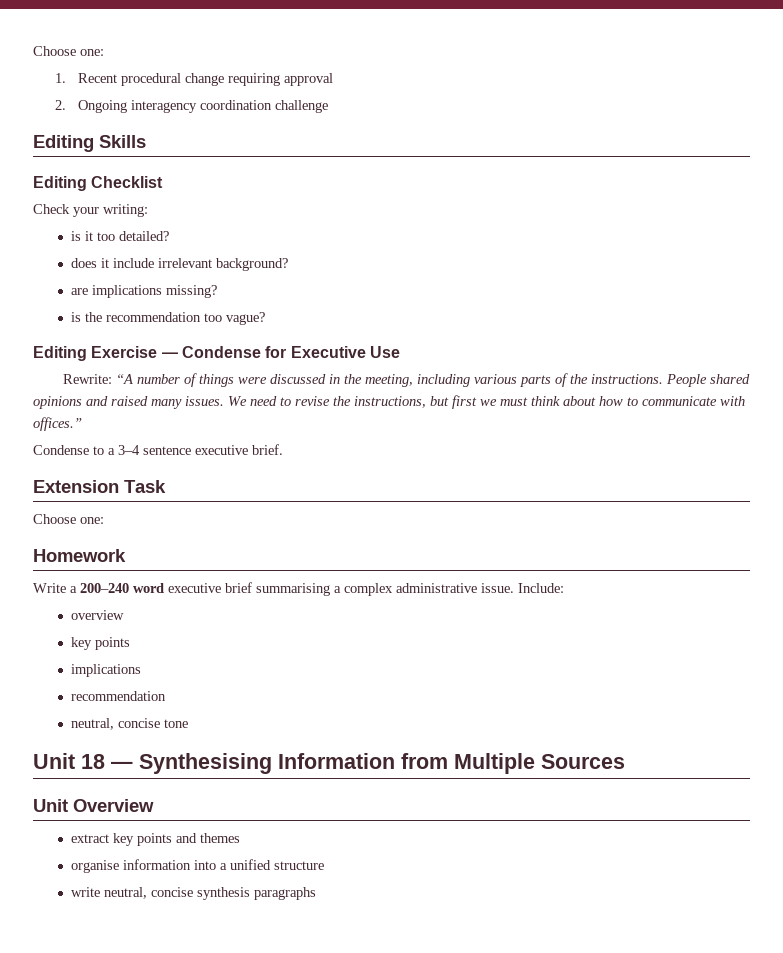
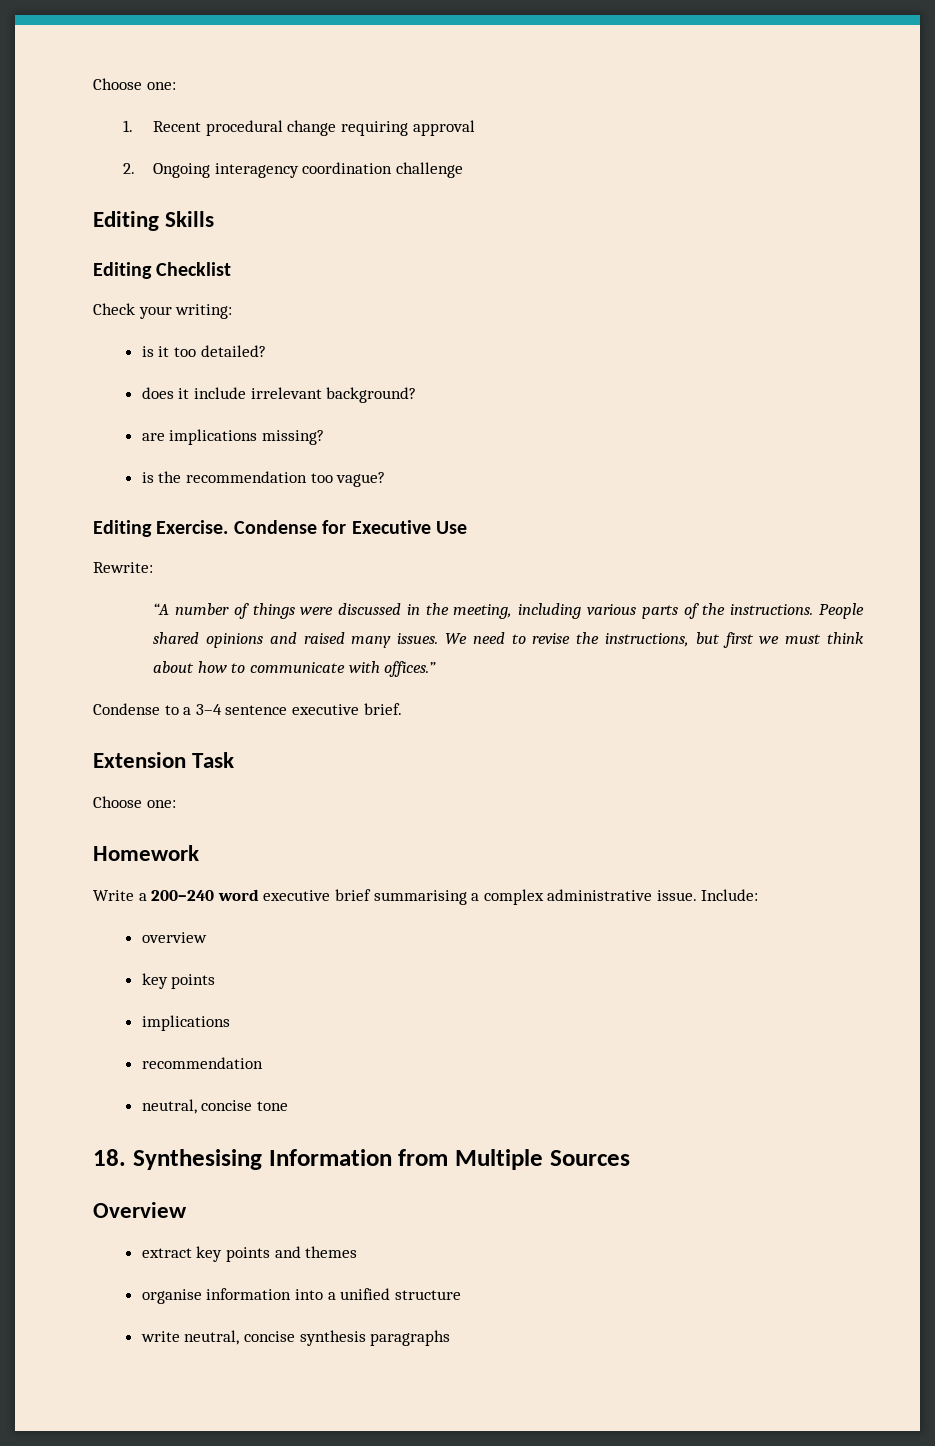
- Editing Exercise — Condense for Executive Use
+ Editing Exercise. Condense for Executive Use
- Rewrite: “A number of things were discussed in the meeting, including various parts of the instructions.
+ Rewrite:
+ “A number of things were discussed in the meeting, including various parts of the instructions.
- Unit 18 — Synthesising Information from Multiple Sources
+ 18. Synthesising Information from Multiple Sources
- Unit Overview
+ Overview

